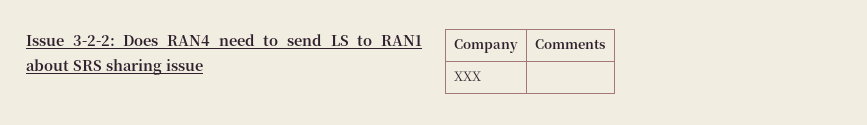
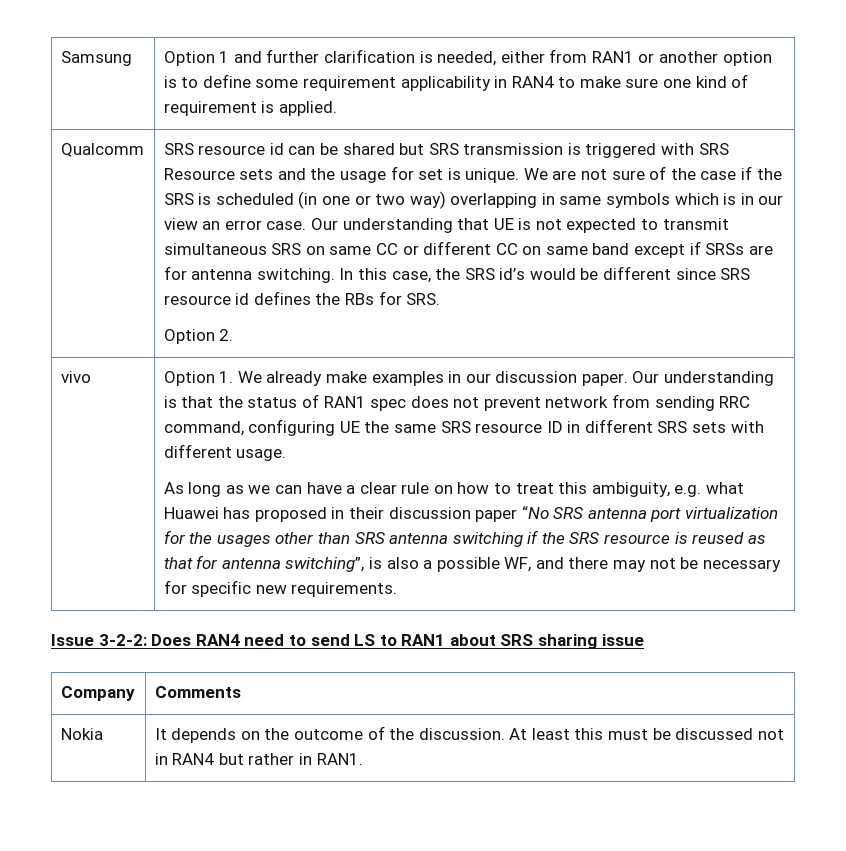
+ Samsung | Option 1 and further clarification is needed, either from RAN1 or another option is to define some requirement applicability in RAN4 to make sure one kind of requirement is applied.
+ Qualcomm | SRS resource id can be shared but SRS transmission is triggered with SRS Resource sets and the usage for set is unique. We are not sure of the case if the SRS is scheduled (in one or two way) overlapping in same symbols which is in our view an error case. Our understanding that UE is not expected to transmit simultaneous SRS on same CC or different CC on same band except if SRSs are for antenna switching. In this case, the SRS id’s would be different since SRS resource id defines the RBs for SRS.
+ Option 2.
+ vivo | Option 1. We already make examples in our discussion paper. Our understanding is that the status of RAN1 spec does not prevent network from sending RRC command, configuring UE the same SRS resource ID in different SRS sets with different usage.
+ As long as we can have a clear rule on how to treat this ambiguity, e.g. what Huawei has proposed in their discussion paper “No SRS antenna port virtualization for the usages other than SRS antenna switching if the SRS resource is reused as that for antenna switching”, is also a possible WF, and there may not be necessary for specific new requirements.
- XXX |
+ Nokia | It depends on the outcome of the discussion. At least this must be discussed not in RAN4 but rather in RAN1.

